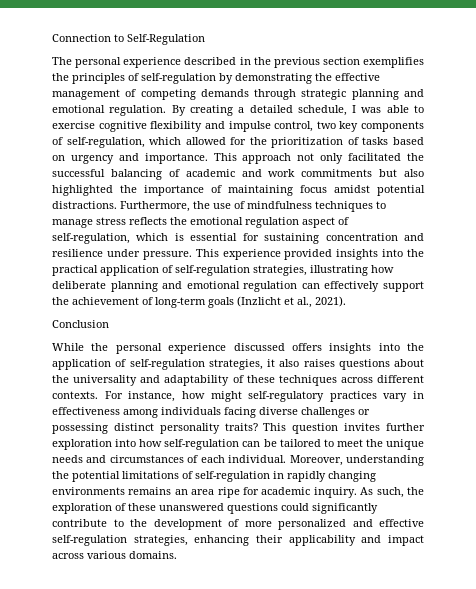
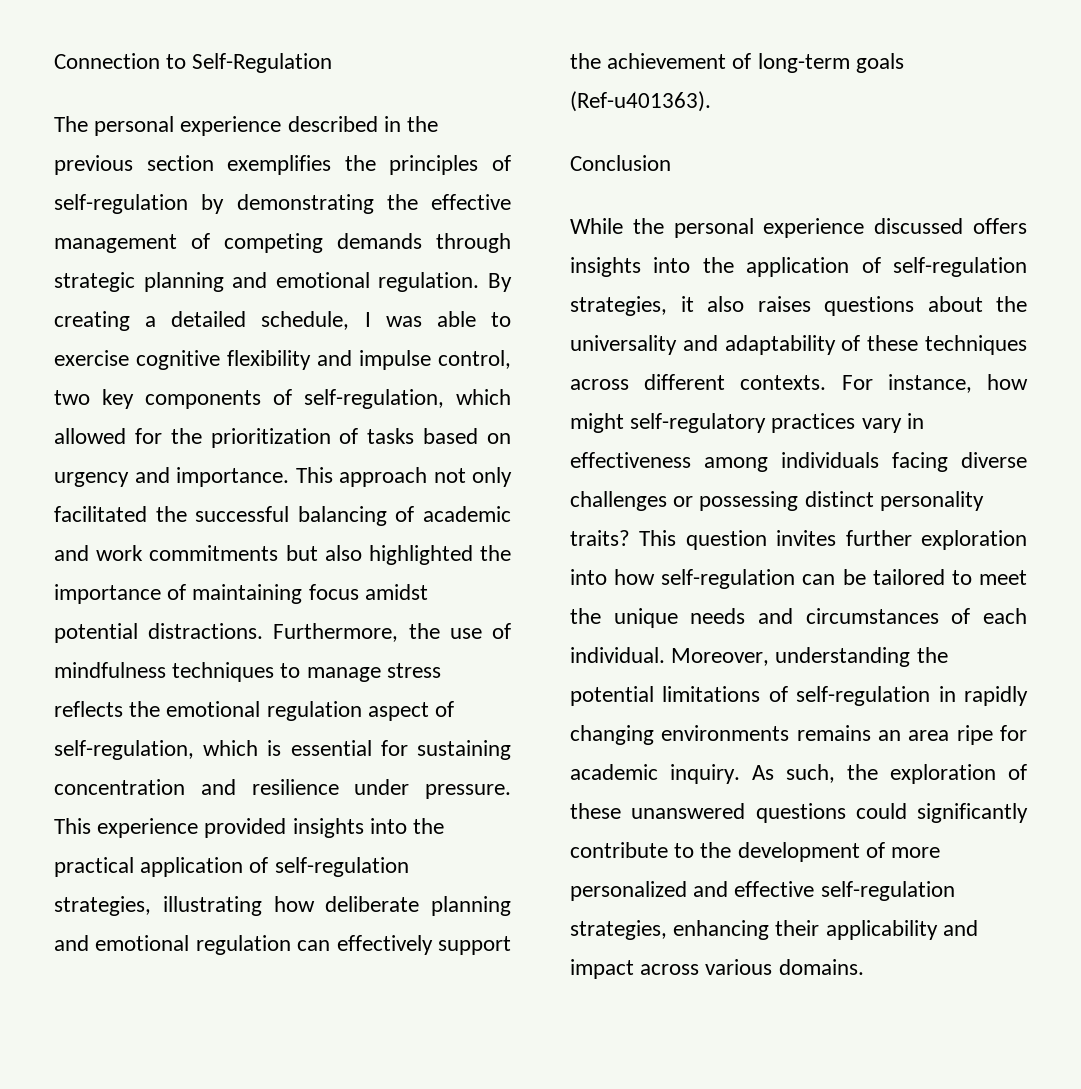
- This experience provided insights into the practical application of self-regulation strategies, illustrating how deliberate planning and emotional regulation can effectively support the achievement of long-term goals (Inzlicht et al., 2021).
+ This experience provided insights into the practical application of self-regulation strategies, illustrating how deliberate planning and emotional regulation can effectively support the achievement of long-term goals (Ref-u401363).

